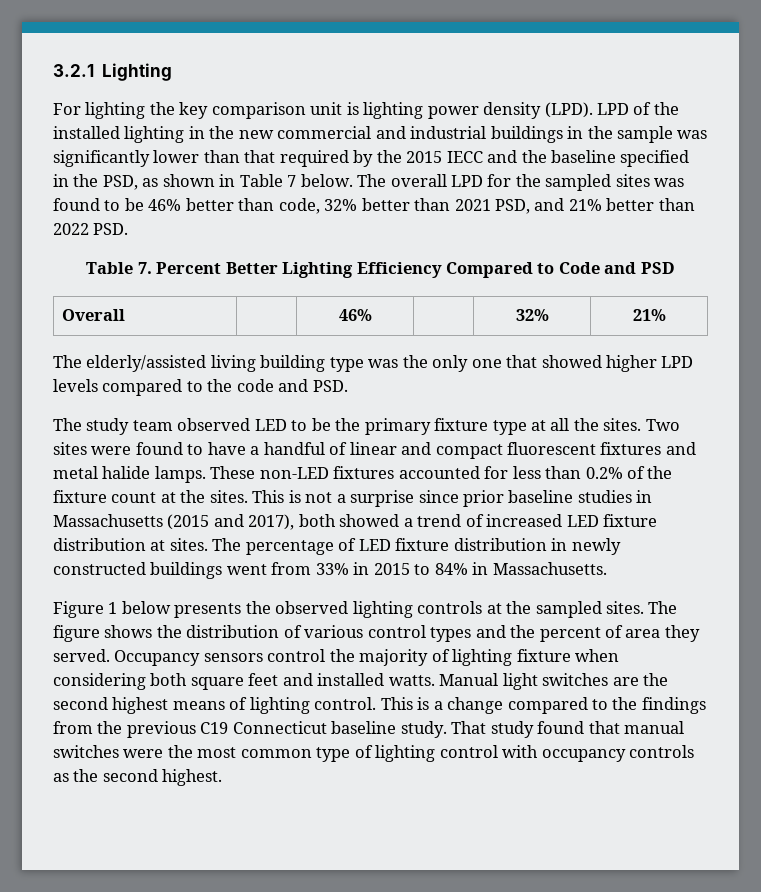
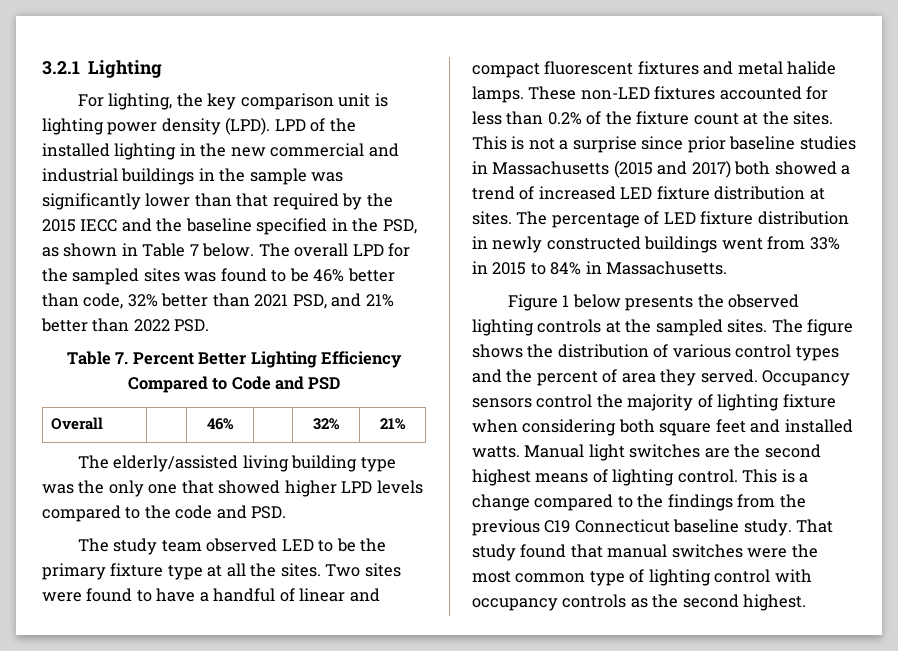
- For lighting the key comparison unit is lighting power density (LPD).
+ For lighting, the key comparison unit is lighting power density (LPD).
- This is not a surprise since prior baseline studies in Massachusetts (2015 and 2017), both showed a trend of increased LED fixture distribution at sites.
+ This is not a surprise since prior baseline studies in Massachusetts (2015 and 2017) both showed a trend of increased LED fixture distribution at sites.

